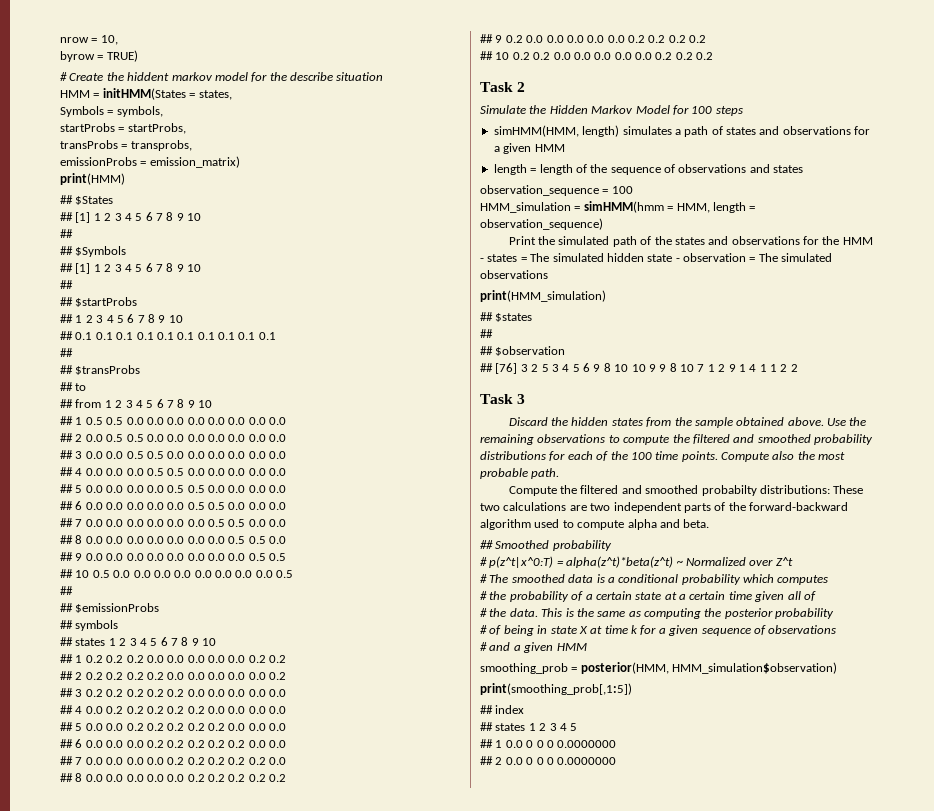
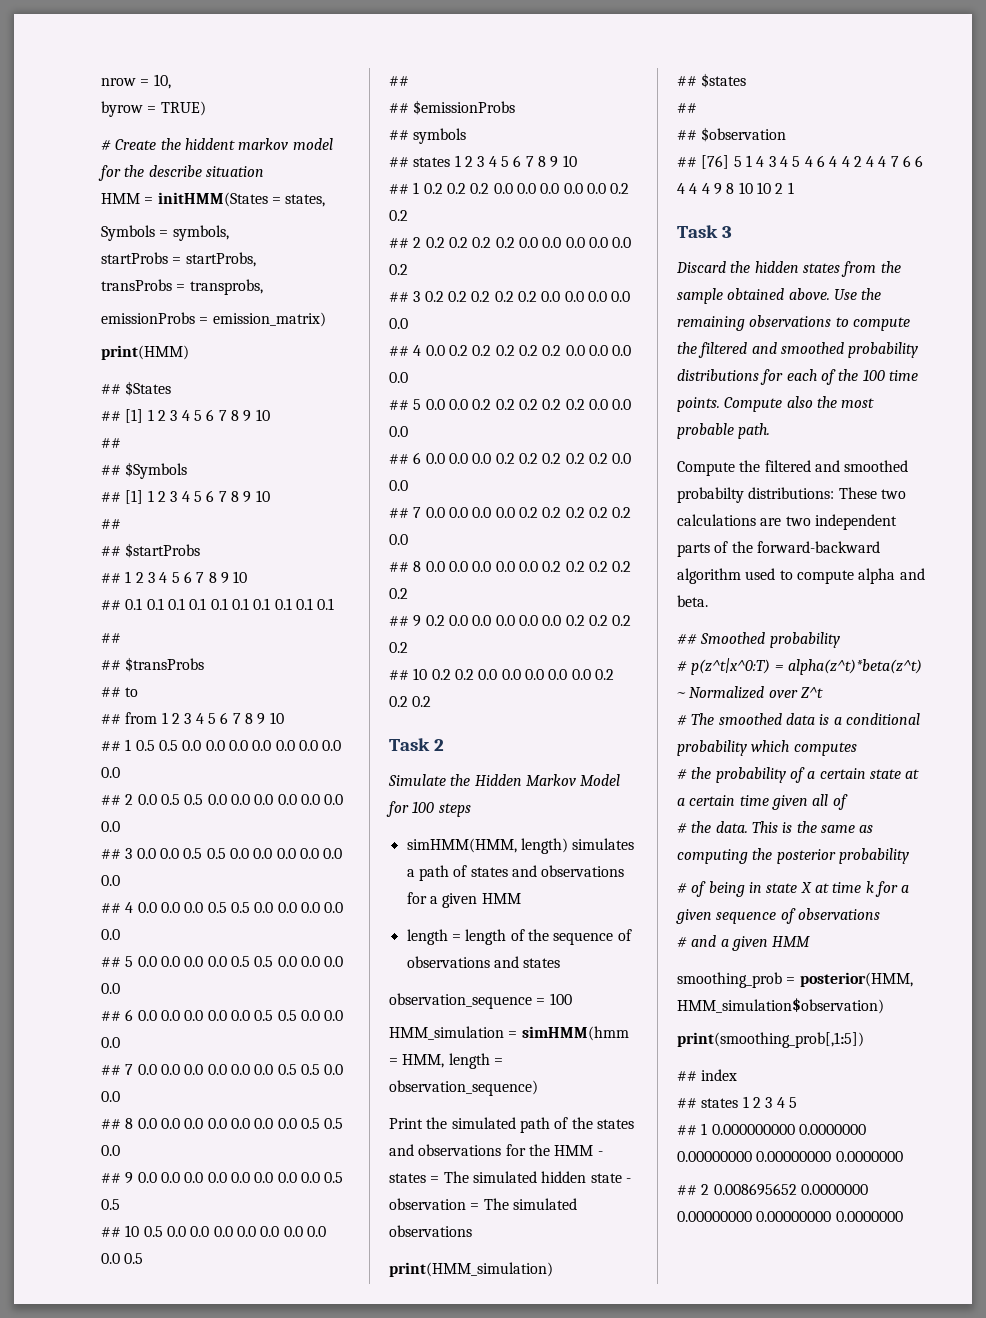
- ## [76] 3 2 5 3 4 5 6 9 8 10 10 9 9 8 10 7 1 2 9 1 4 1 1 2 2
+ ## [76] 5 1 4 3 4 5 4 6 4 4 2 4 4 7 6 6 4 4 4 9 8 10 10 2 1
- ## 1 0.0 0 0 0 0.0000000
+ ## 1 0.000000000 0.0000000 0.00000000 0.00000000 0.0000000
- ## 2 0.0 0 0 0 0.0000000
+ ## 2 0.008695652 0.0000000 0.00000000 0.00000000 0.0000000

